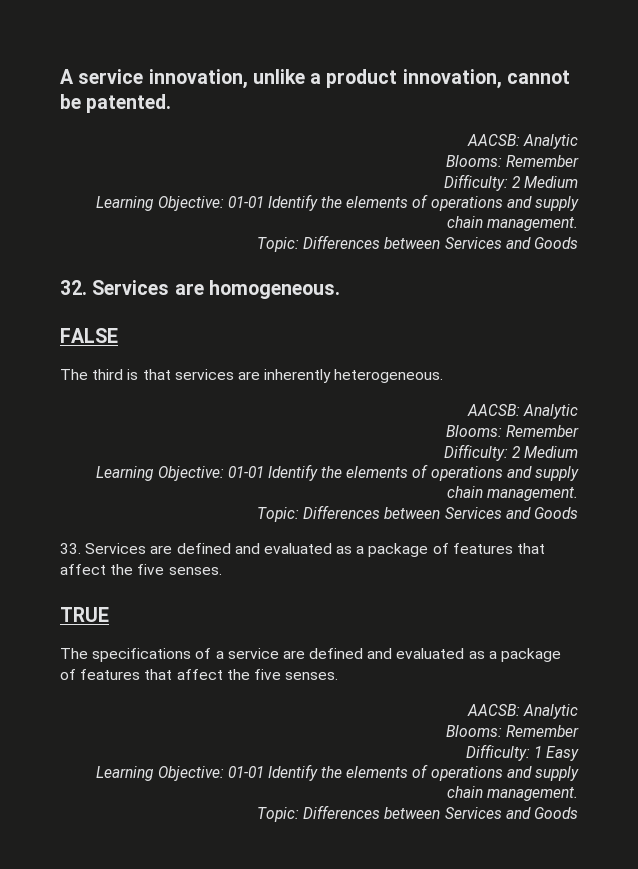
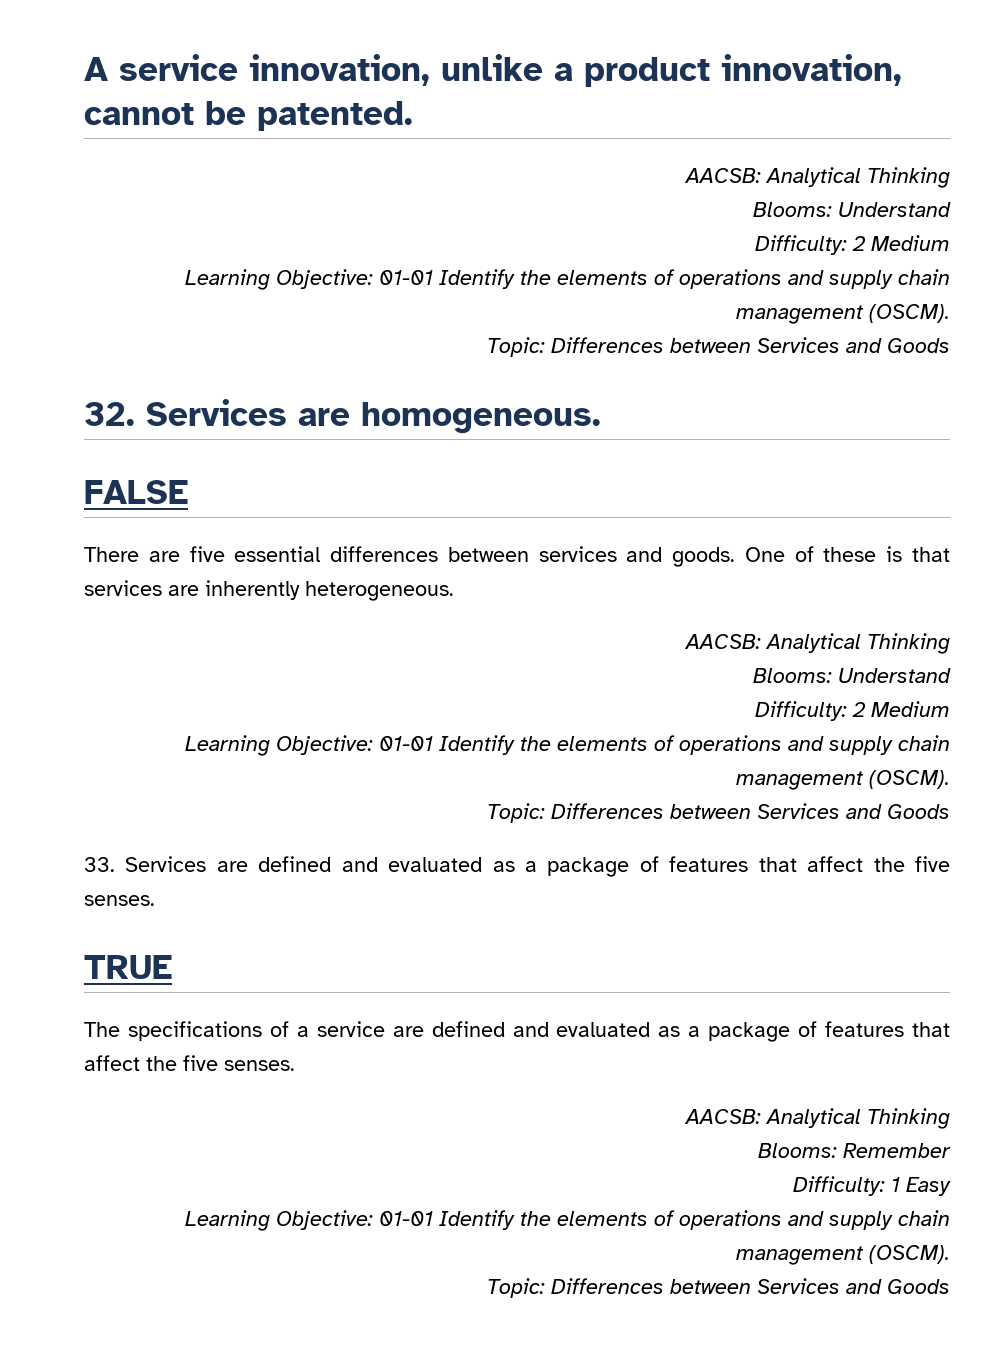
  A service innovation, unlike a product innovation, cannot be patented.
- AACSB: Analytic
- Blooms: Remember
+ AACSB: Analytical Thinking
+ Blooms: Understand
  Difficulty: 2 Medium
- Learning Objective: 01-01 Identify the elements of operations and supply chain management.
+ Learning Objective: 01-01 Identify the elements of operations and supply chain management (OSCM).
- The third is that services are inherently heterogeneous.
- AACSB: Analytic
- Blooms: Remember
+ There are five essential differences between services and goods. One of these is that services are inherently heterogeneous.
+ AACSB: Analytical Thinking
+ Blooms: Understand
  Difficulty: 2 Medium
- Learning Objective: 01-01 Identify the elements of operations and supply chain management.
+ Learning Objective: 01-01 Identify the elements of operations and supply chain management (OSCM).
  The specifications of a service are defined and evaluated as a package of features that affect the five senses.
- AACSB: Analytic
+ AACSB: Analytical Thinking
  Difficulty: 1 Easy
- Learning Objective: 01-01 Identify the elements of operations and supply chain management.
+ Learning Objective: 01-01 Identify the elements of operations and supply chain management (OSCM).

